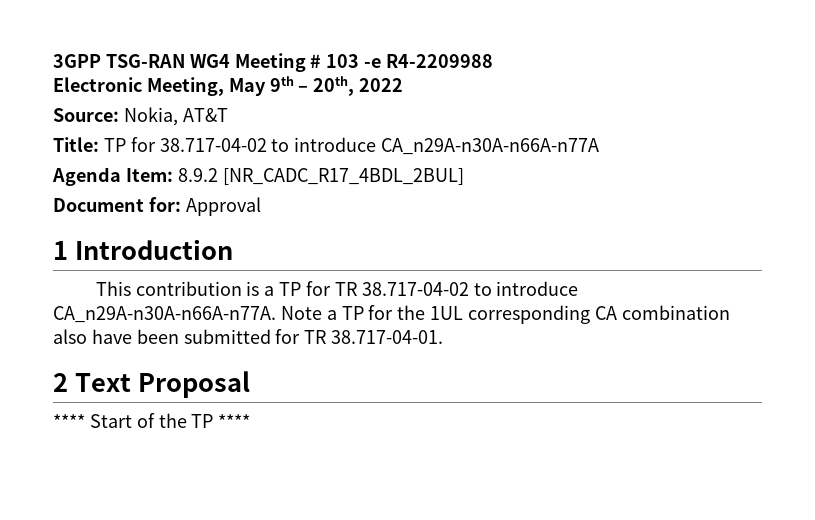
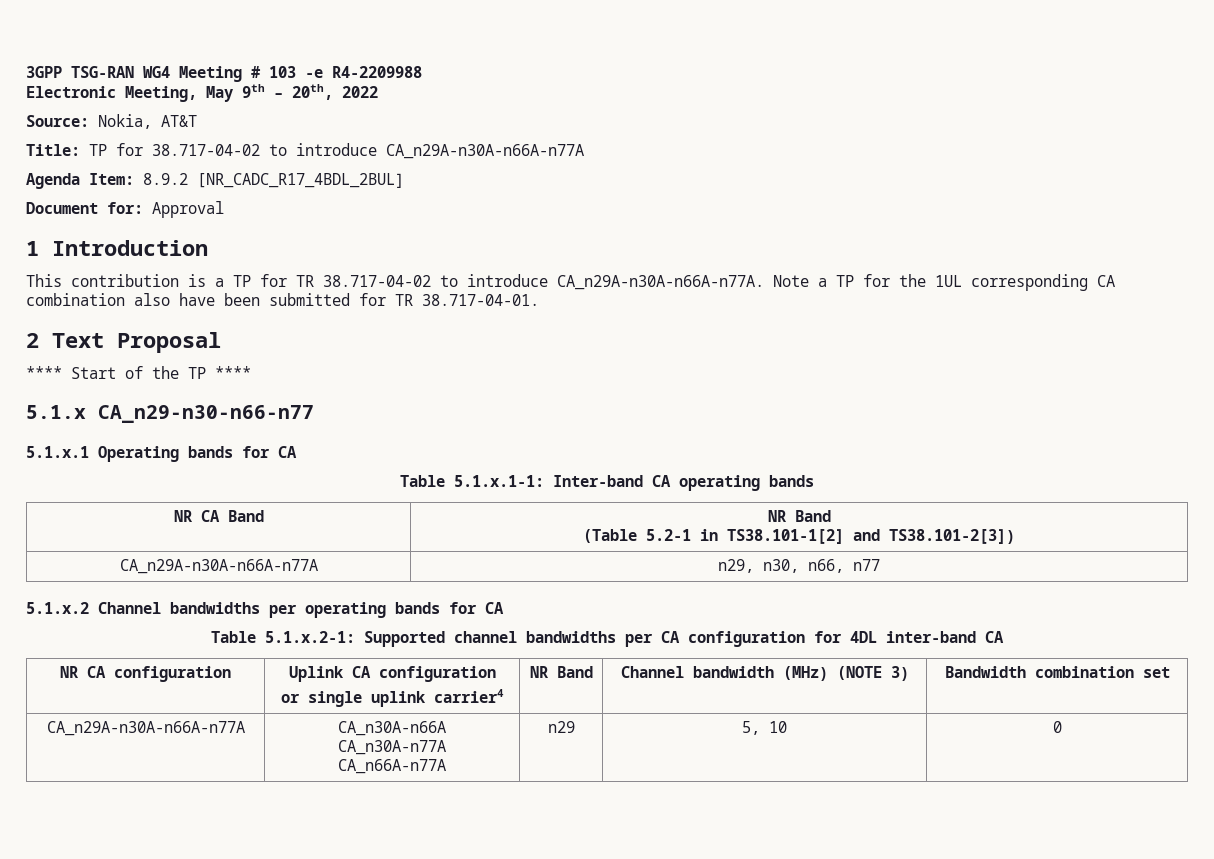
+ 5.1.x CA_n29-n30-n66-n77
+ 5.1.x.1 Operating bands for CA
+ Table 5.1.x.1-1: Inter-band CA operating bands
+ NR CA Band | NR Band
+ (Table 5.2-1 in TS38.101-1[2] and TS38.101-2[3])
+ CA_n29A-n30A-n66A-n77A | n29, n30, n66, n77
+ 5.1.x.2 Channel bandwidths per operating bands for CA
+ Table 5.1.x.2-1: Supported channel bandwidths per CA configuration for 4DL inter-band CA
+ NR CA configuration | Uplink CA configuration
+ or single uplink carrier4 | NR Band | Channel bandwidth (MHz) (NOTE 3) | Bandwidth combination set
+ CA_n29A-n30A-n66A-n77A | CA_n30A-n66A
+ CA_n30A-n77A
+ CA_n66A-n77A | n29 | 5, 10 | 0

